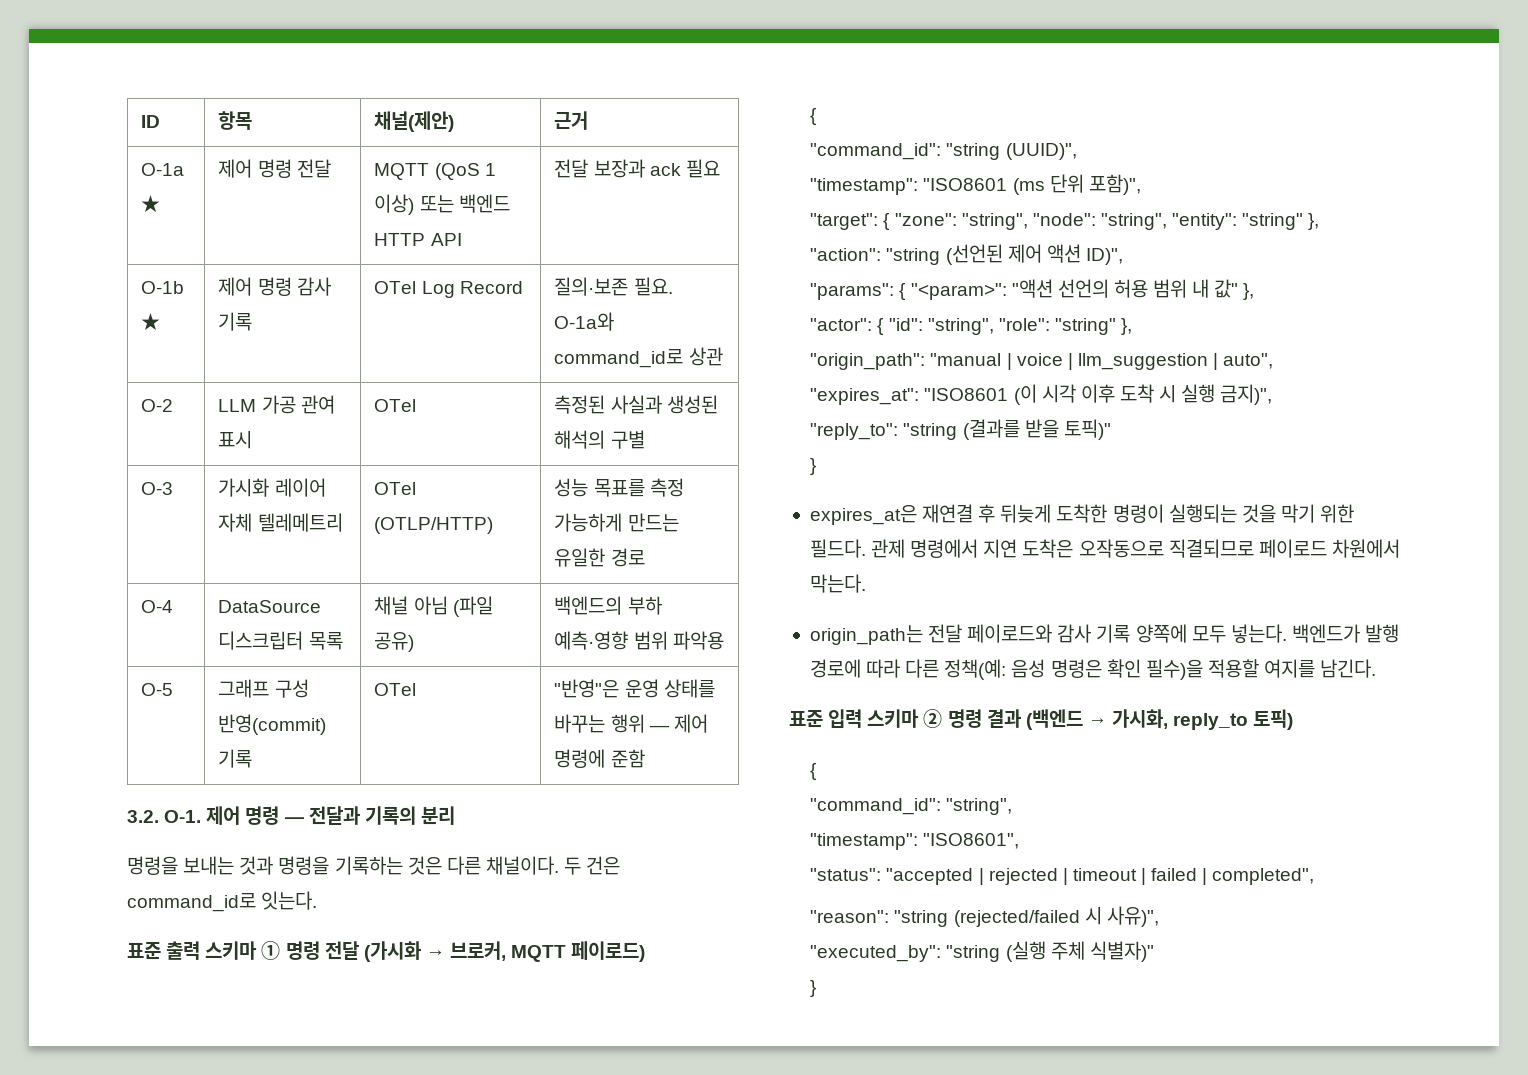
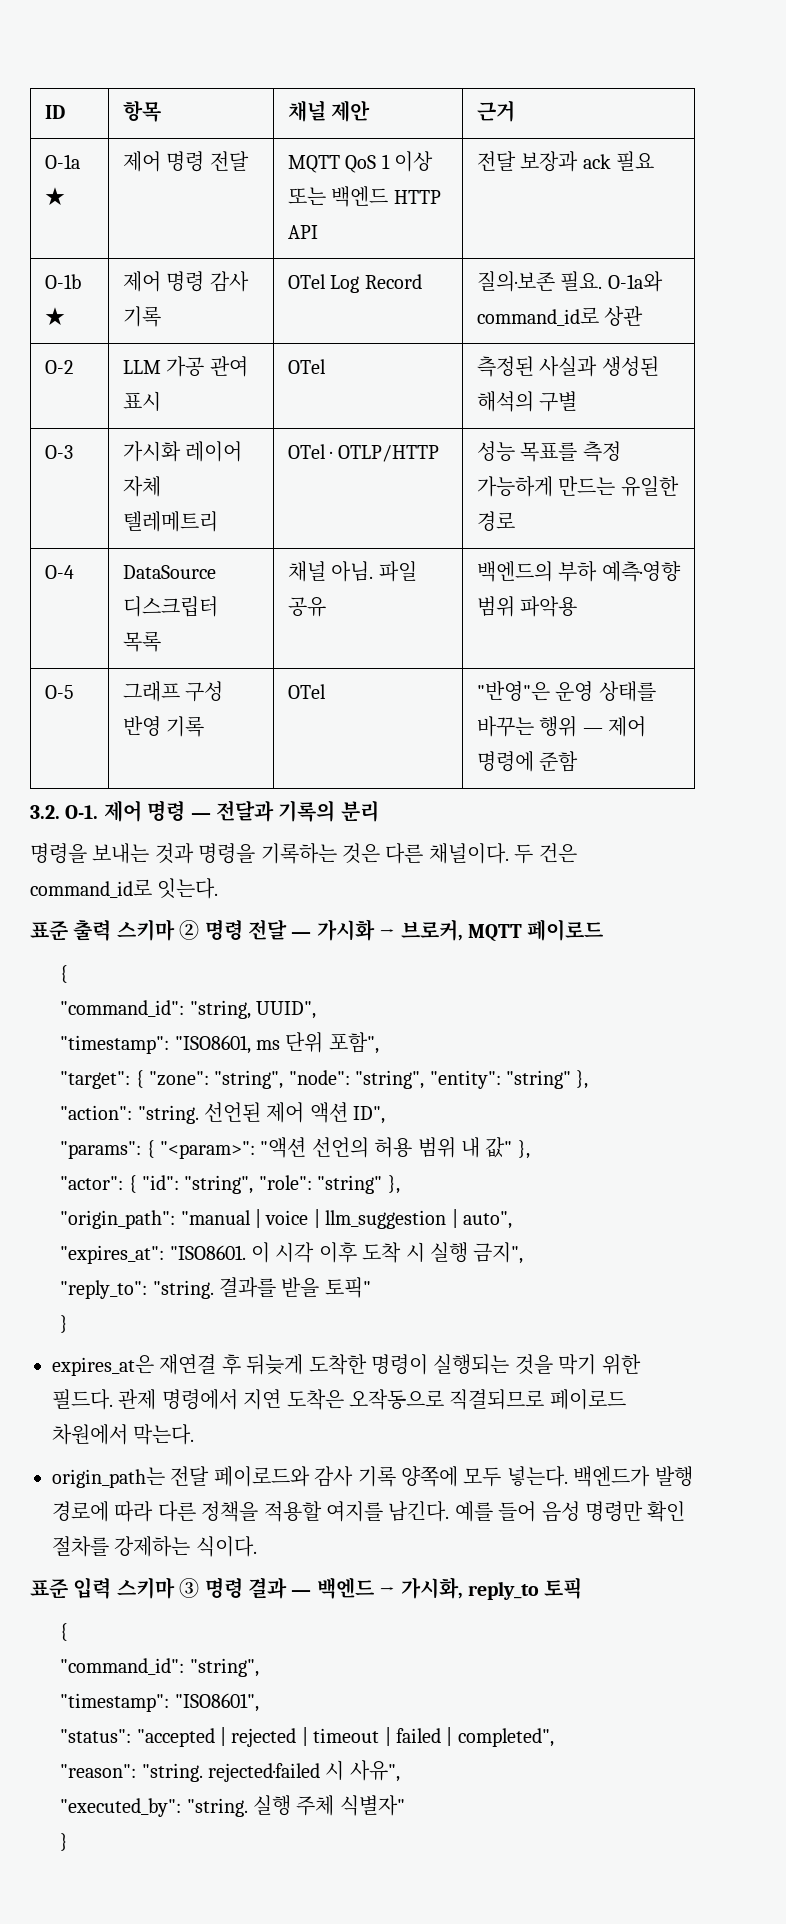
- ID | 항목 | 채널(제안) | 근거
+ ID | 항목 | 채널 제안 | 근거
- O-1a ★ | 제어 명령 전달 | MQTT (QoS 1 이상) 또는 백엔드 HTTP API | 전달 보장과 ack 필요
+ O-1a ★ | 제어 명령 전달 | MQTT QoS 1 이상 또는 백엔드 HTTP API | 전달 보장과 ack 필요
- O-3 | 가시화 레이어 자체 텔레메트리 | OTel (OTLP/HTTP) | 성능 목표를 측정 가능하게 만드는 유일한 경로
+ O-3 | 가시화 레이어 자체 텔레메트리 | OTel · OTLP/HTTP | 성능 목표를 측정 가능하게 만드는 유일한 경로
- O-4 | DataSource 디스크립터 목록 | 채널 아님 (파일 공유) | 백엔드의 부하 예측·영향 범위 파악용
+ O-4 | DataSource 디스크립터 목록 | 채널 아님. 파일 공유 | 백엔드의 부하 예측·영향 범위 파악용
- O-5 | 그래프 구성 반영(commit) 기록 | OTel | "반영"은 운영 상태를 바꾸는 행위 — 제어 명령에 준함
+ O-5 | 그래프 구성 반영 기록 | OTel | "반영"은 운영 상태를 바꾸는 행위 — 제어 명령에 준함
- 표준 출력 스키마 ① 명령 전달 (가시화 → 브로커, MQTT 페이로드)
+ 표준 출력 스키마 ② 명령 전달 — 가시화 → 브로커, MQTT 페이로드
  {
- "command_id": "string (UUID)",
- "timestamp": "ISO8601 (ms 단위 포함)",
+ "command_id": "string, UUID",
+ "timestamp": "ISO8601, ms 단위 포함",
- "action": "string (선언된 제어 액션 ID)",
+ "action": "string. 선언된 제어 액션 ID",
- "expires_at": "ISO8601 (이 시각 이후 도착 시 실행 금지)",
+ "expires_at": "ISO8601. 이 시각 이후 도착 시 실행 금지",
- "reply_to": "string (결과를 받을 토픽)"
+ "reply_to": "string. 결과를 받을 토픽"
- 백엔드가 발행 경로에 따라 다른 정책(예: 음성 명령은 확인 필수)을 적용할 여지를 남긴다.
+ 백엔드가 발행 경로에 따라 다른 정책을 적용할 여지를 남긴다. 예를 들어 음성 명령만 확인 절차를 강제하는 식이다.
- 표준 입력 스키마 ② 명령 결과 (백엔드 → 가시화, reply_to 토픽)
+ 표준 입력 스키마 ③ 명령 결과 — 백엔드 → 가시화, reply_to 토픽
- "reason": "string (rejected/failed 시 사유)",
- "executed_by": "string (실행 주체 식별자)"
+ "reason": "string. rejected·failed 시 사유",
+ "executed_by": "string. 실행 주체 식별자"

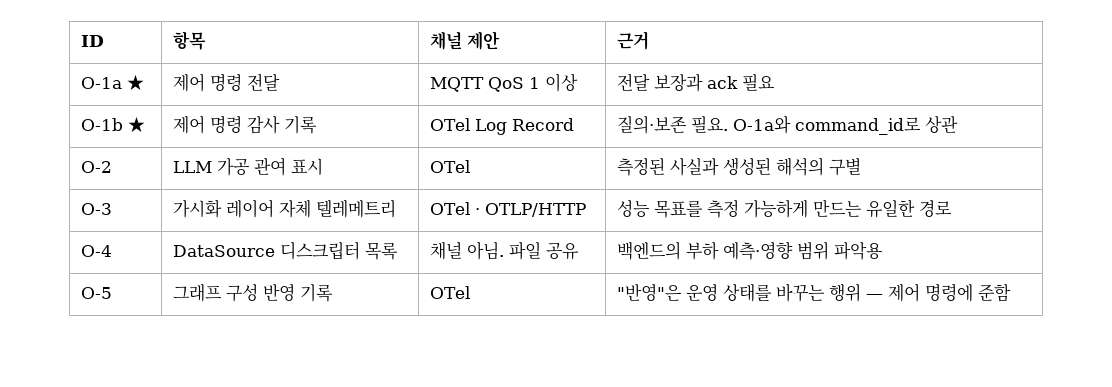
- O-1a ★ | 제어 명령 전달 | MQTT QoS 1 이상 또는 백엔드 HTTP API | 전달 보장과 ack 필요
+ O-1a ★ | 제어 명령 전달 | MQTT QoS 1 이상 | 전달 보장과 ack 필요
- 3.2. O-1. 제어 명령 — 전달과 기록의 분리
- 명령을 보내는 것과 명령을 기록하는 것은 다른 채널이다. 두 건은 command_id로 잇는다.
- 표준 출력 스키마 ② 명령 전달 — 가시화 → 브로커, MQTT 페이로드
- {
- "command_id": "string, UUID",
- "timestamp": "ISO8601, ms 단위 포함",
- "target": { "zone": "string", "node": "string", "entity": "string" },
- "action": "string. 선언된 제어 액션 ID",
- "params": { "<param>": "액션 선언의 허용 범위 내 값" },
- "actor": { "id": "string", "role": "string" },
- "origin_path": "manual | voice | llm_suggestion | auto",
- "expires_at": "ISO8601. 이 시각 이후 도착 시 실행 금지",
- "reply_to": "string. 결과를 받을 토픽"
- }
- expires_at은 재연결 후 뒤늦게 도착한 명령이 실행되는 것을 막기 위한 필드다. 관제 명령에서 지연 도착은 오작동으로 직결되므로 페이로드 차원에서 막는다.
- origin_path는 전달 페이로드와 감사 기록 양쪽에 모두 넣는다. 백엔드가 발행 경로에 따라 다른 정책을 적용할 여지를 남긴다. 예를 들어 음성 명령만 확인 절차를 강제하는 식이다.
- 표준 입력 스키마 ③ 명령 결과 — 백엔드 → 가시화, reply_to 토픽
- {
- "command_id": "string",
- "timestamp": "ISO8601",
- "status": "accepted | rejected | timeout | failed | completed",
- "reason": "string. rejected·failed 시 사유",
- "executed_by": "string. 실행 주체 식별자"
- }

